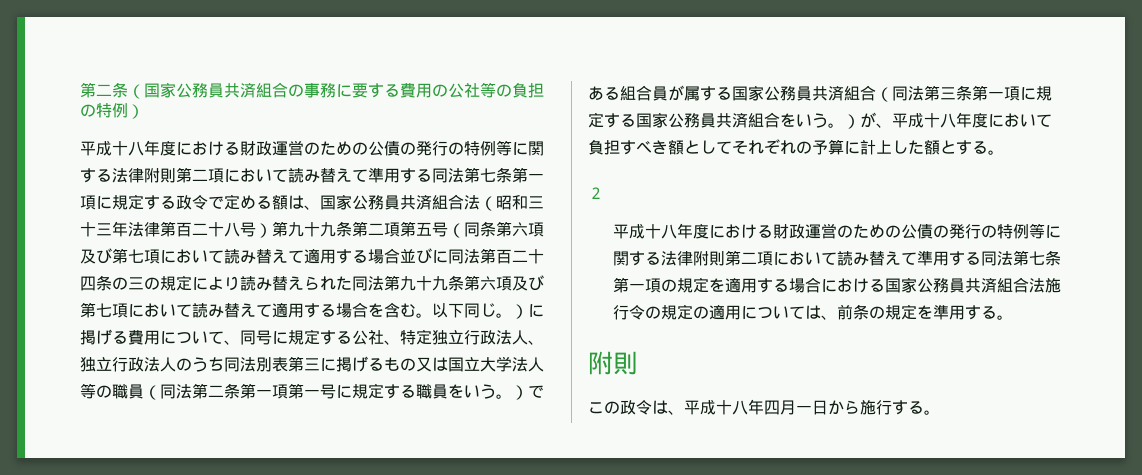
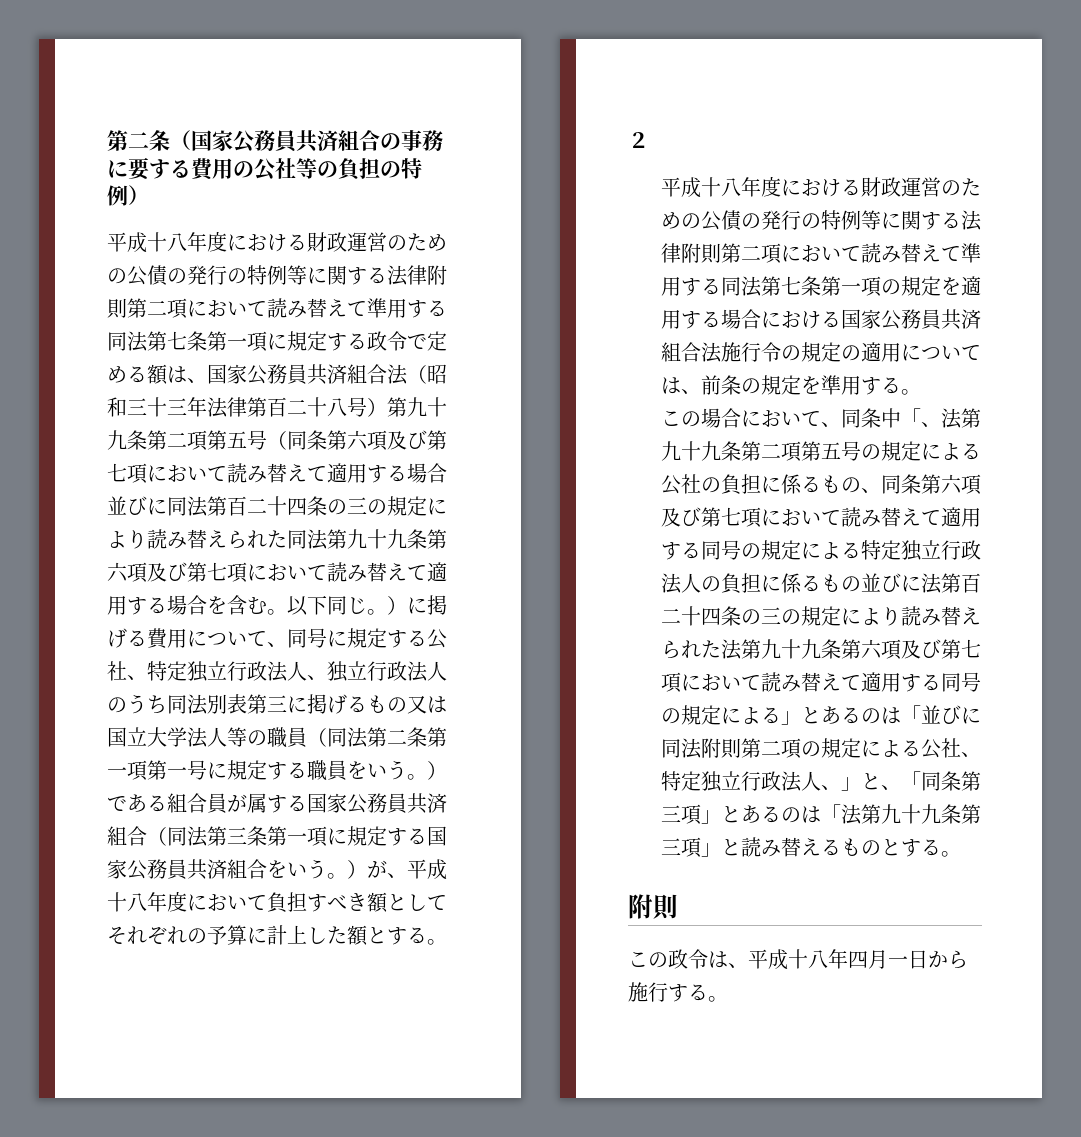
+ この場合において、同条中「、法第九十九条第二項第五号の規定による公社の負担に係るもの、同条第六項及び第七項において読み替えて適用する同号の規定による特定独立行政法人の負担に係るもの並びに法第百二十四条の三の規定により読み替えられた法第九十九条第六項及び第七項において読み替えて適用する同号の規定による」とあるのは「並びに同法附則第二項の規定による公社、特定独立行政法人、」と、「同条第三項」とあるのは「法第九十九条第三項」と読み替えるものとする。

